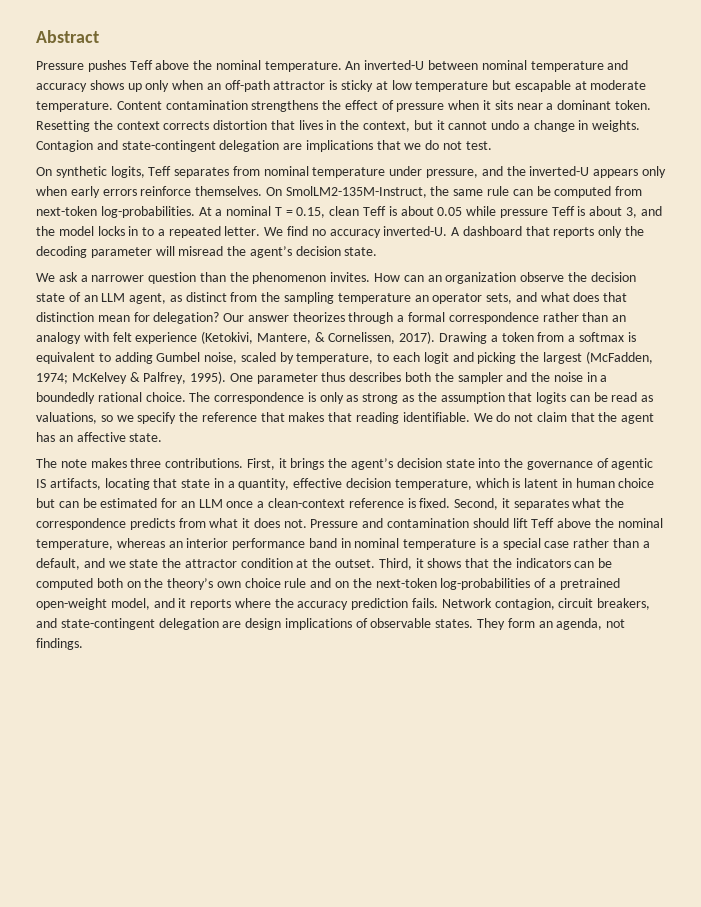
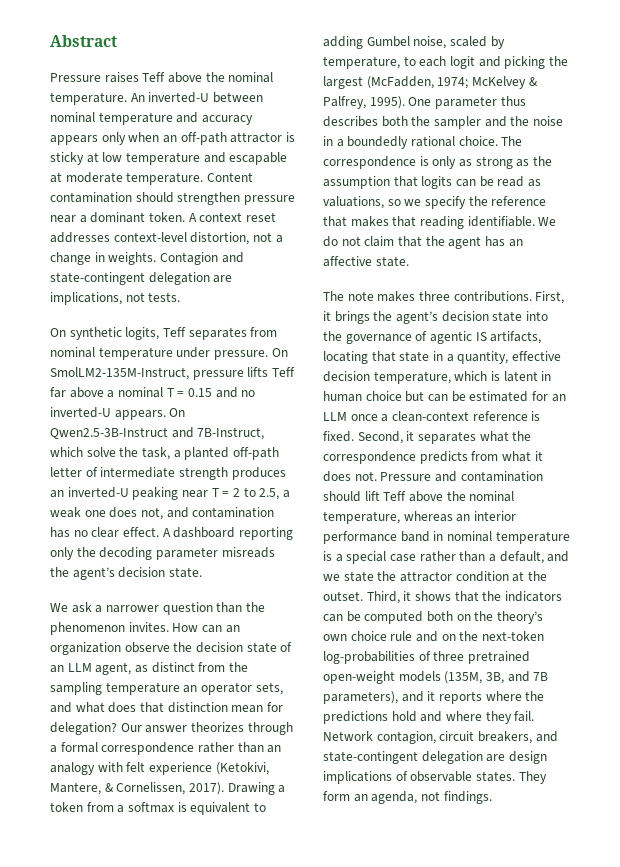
- Pressure pushes Teff above the nominal temperature.
+ Pressure raises Teff above the nominal temperature.
- An inverted-U between nominal temperature and accuracy shows up only when an off-path attractor is sticky at low temperature but escapable at moderate temperature.
+ An inverted-U between nominal temperature and accuracy appears only when an off-path attractor is sticky at low temperature and escapable at moderate temperature.
- Content contamination strengthens the effect of pressure when it sits near a dominant token. Resetting the context corrects distortion that lives in the context, but it cannot undo a change in weights.
+ Content contamination should strengthen pressure near a dominant token. A context reset addresses context-level distortion, not a change in weights.
- Contagion and state-contingent delegation are implications that we do not test.
+ Contagion and state-contingent delegation are implications, not tests.
- On synthetic logits, Teff separates from nominal temperature under pressure, and the inverted-U appears only when early errors reinforce themselves. On SmolLM2-135M-Instruct, the same rule can be computed from next-token log-probabilities. At a nominal T = 0.15, clean Teff is about 0.05 while pressure Teff is about 3, and the model locks in to a repeated letter. We find no accuracy inverted-U. A dashboard that reports only the decoding parameter will misread the agent’s decision state.
+ On synthetic logits, Teff separates from nominal temperature under pressure. On SmolLM2-135M-Instruct, pressure lifts Teff far above a nominal T = 0.15 and no inverted-U appears. On Qwen2.5-3B-Instruct and 7B-Instruct, which solve the task, a planted off-path letter of intermediate strength produces an inverted-U peaking near T = 2 to 2.5, a weak one does not, and contamination has no clear effect. A dashboard reporting only the decoding parameter misreads the agent’s decision state.
- Third, it shows that the indicators can be computed both on the theory’s own choice rule and on the next-token log-probabilities of a pretrained open-weight model, and it reports where the accuracy prediction fails.
+ Third, it shows that the indicators can be computed both on the theory’s own choice rule and on the next-token log-probabilities of three pretrained open-weight models (135M, 3B, and 7B parameters), and it reports where the predictions hold and where they fail.

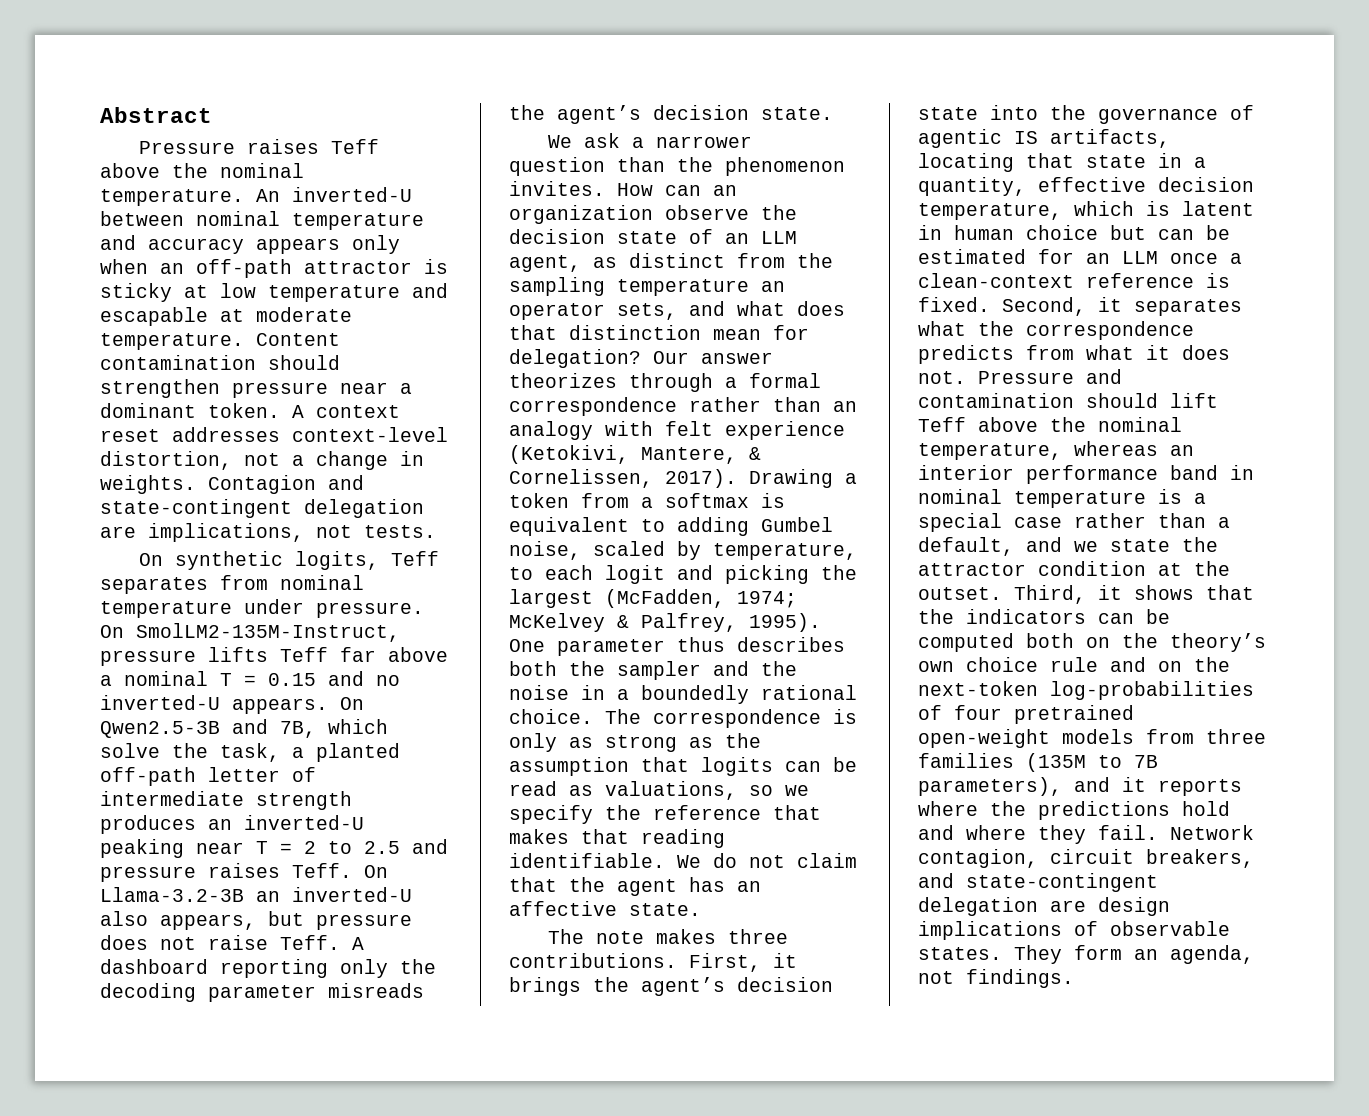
- On Qwen2.5-3B-Instruct and 7B-Instruct, which solve the task, a planted off-path letter of intermediate strength produces an inverted-U peaking near T = 2 to 2.5, a weak one does not, and contamination has no clear effect.
+ On Qwen2.5-3B and 7B, which solve the task, a planted off-path letter of intermediate strength produces an inverted-U peaking near T = 2 to 2.5 and pressure raises Teff. On Llama-3.2-3B an inverted-U also appears, but pressure does not raise Teff.
- Third, it shows that the indicators can be computed both on the theory’s own choice rule and on the next-token log-probabilities of three pretrained open-weight models (135M, 3B, and 7B parameters), and it reports where the predictions hold and where they fail.
+ Third, it shows that the indicators can be computed both on the theory’s own choice rule and on the next-token log-probabilities of four pretrained open-weight models from three families (135M to 7B parameters), and it reports where the predictions hold and where they fail.

